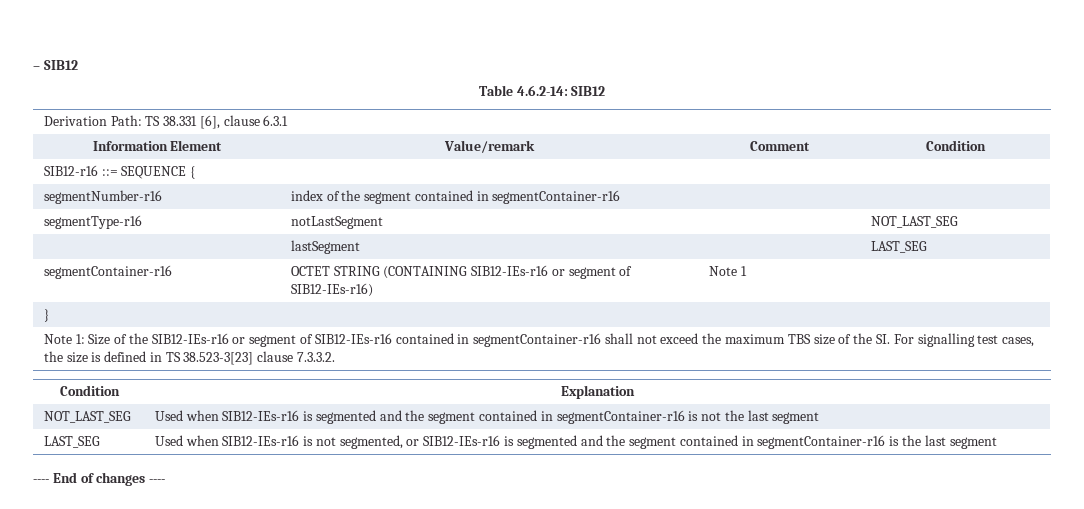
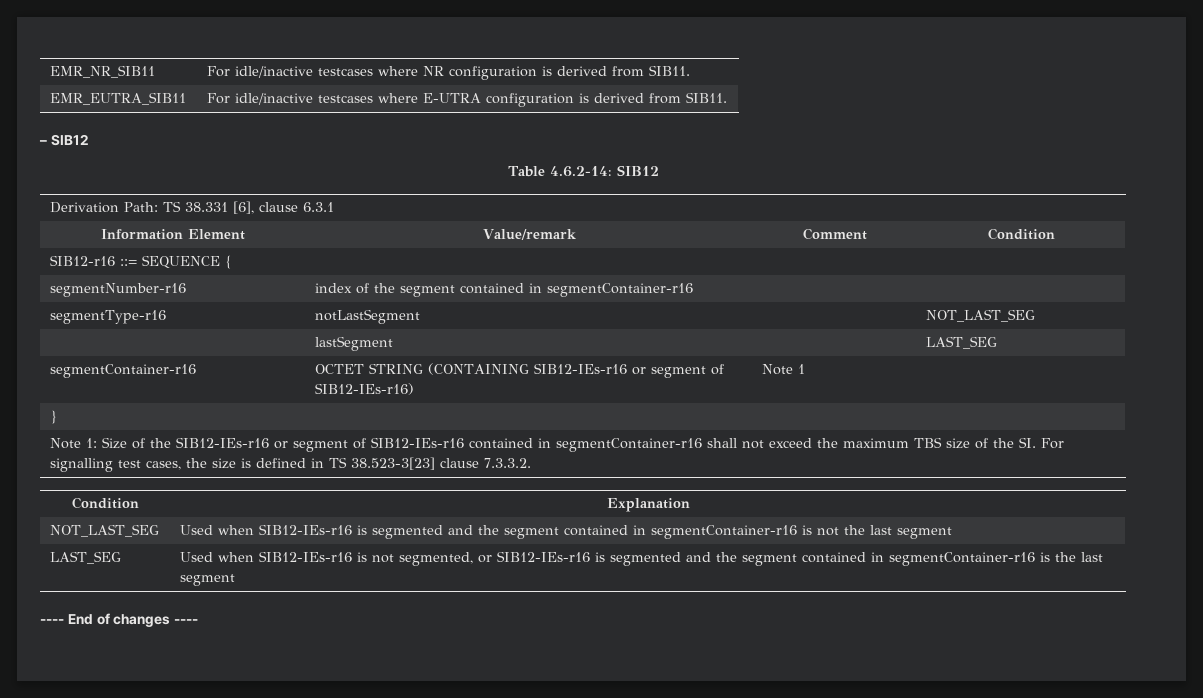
+ EMR_NR_SIB11 | For idle/inactive testcases where NR configuration is derived from SIB11.
+ EMR_EUTRA_SIB11 | For idle/inactive testcases where E-UTRA configuration is derived from SIB11.

